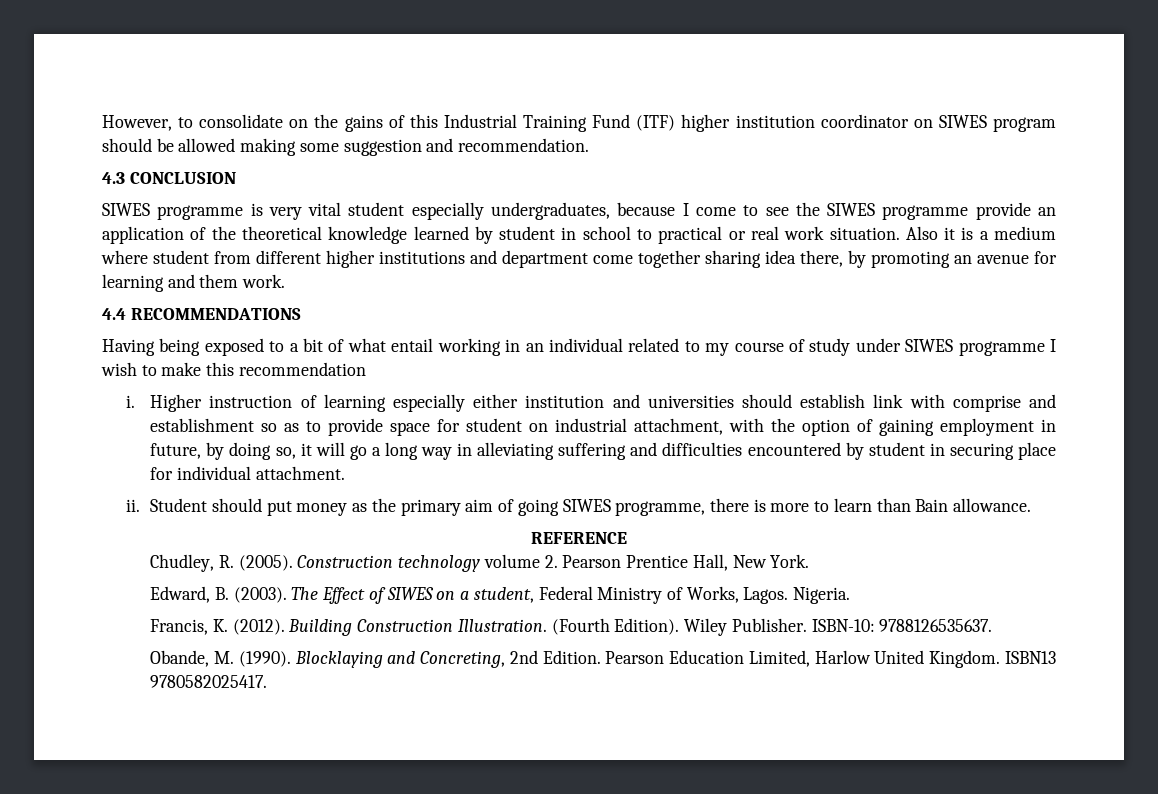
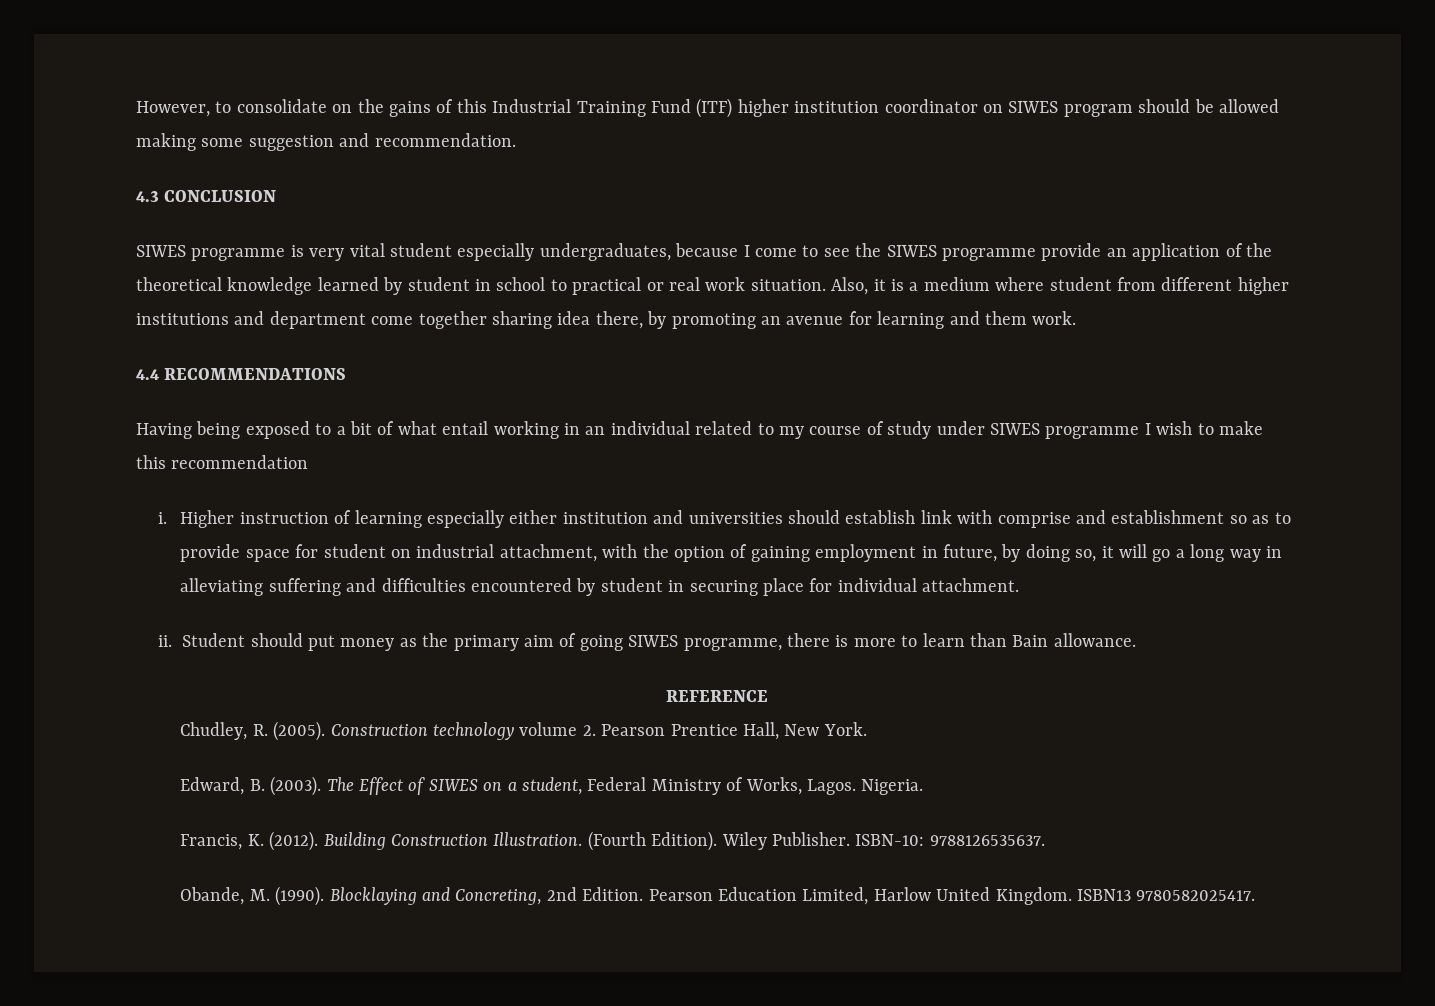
- Also it is a medium where student from different higher institutions and department come together sharing idea there, by promoting an avenue for learning and them work.
+ Also, it is a medium where student from different higher institutions and department come together sharing idea there, by promoting an avenue for learning and them work.

